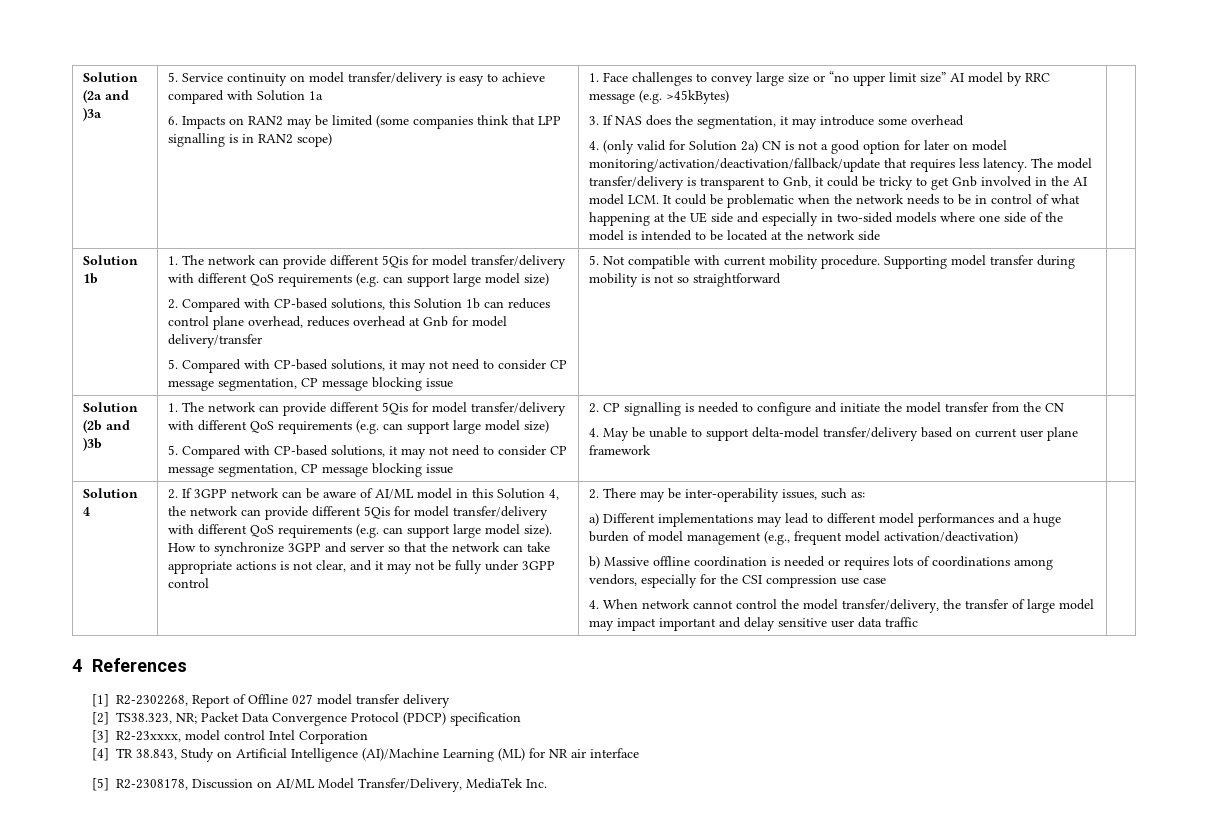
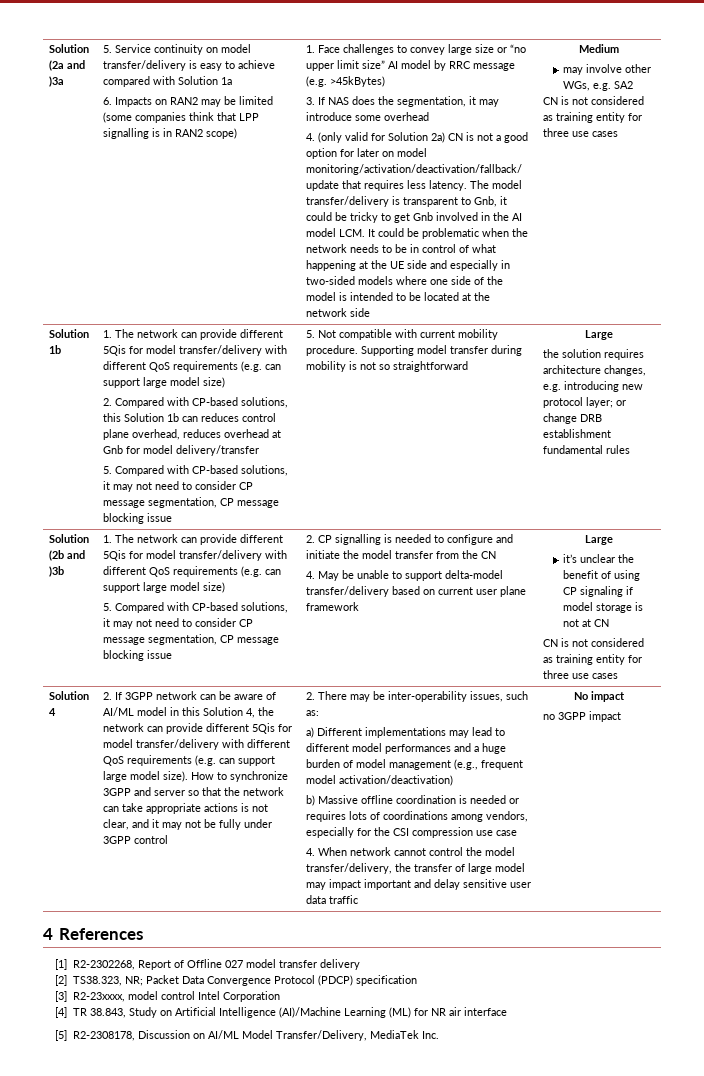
+ Medium
+ may involve other WGs, e.g. SA2
+ CN is not considered as training entity for three use cases
- Supporting model transfer during mobility is not so straightforward
+ Supporting model transfer during mobility is not so straightforward | Large
+ the solution requires architecture changes, e.g. introducing new protocol layer; or change DRB establishment fundamental rules
- 4. May be unable to support delta-model transfer/delivery based on current user plane framework
+ 4. May be unable to support delta-model transfer/delivery based on current user plane framework | Large
+ it’s unclear the benefit of using CP signaling if model storage is not at CN
+ CN is not considered as training entity for three use cases
+ No impact
+ no 3GPP impact

